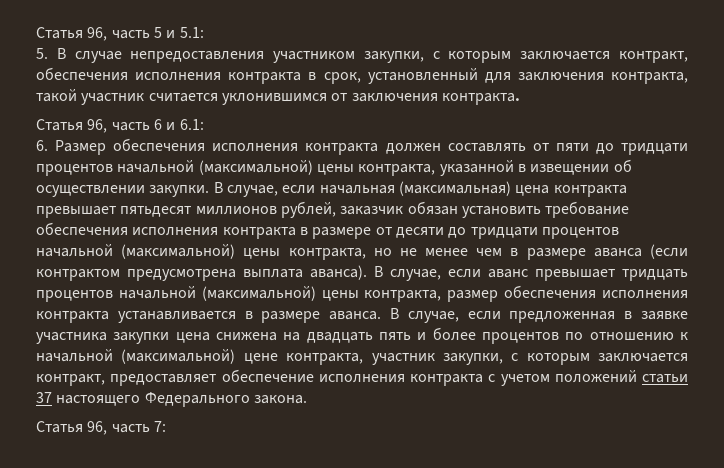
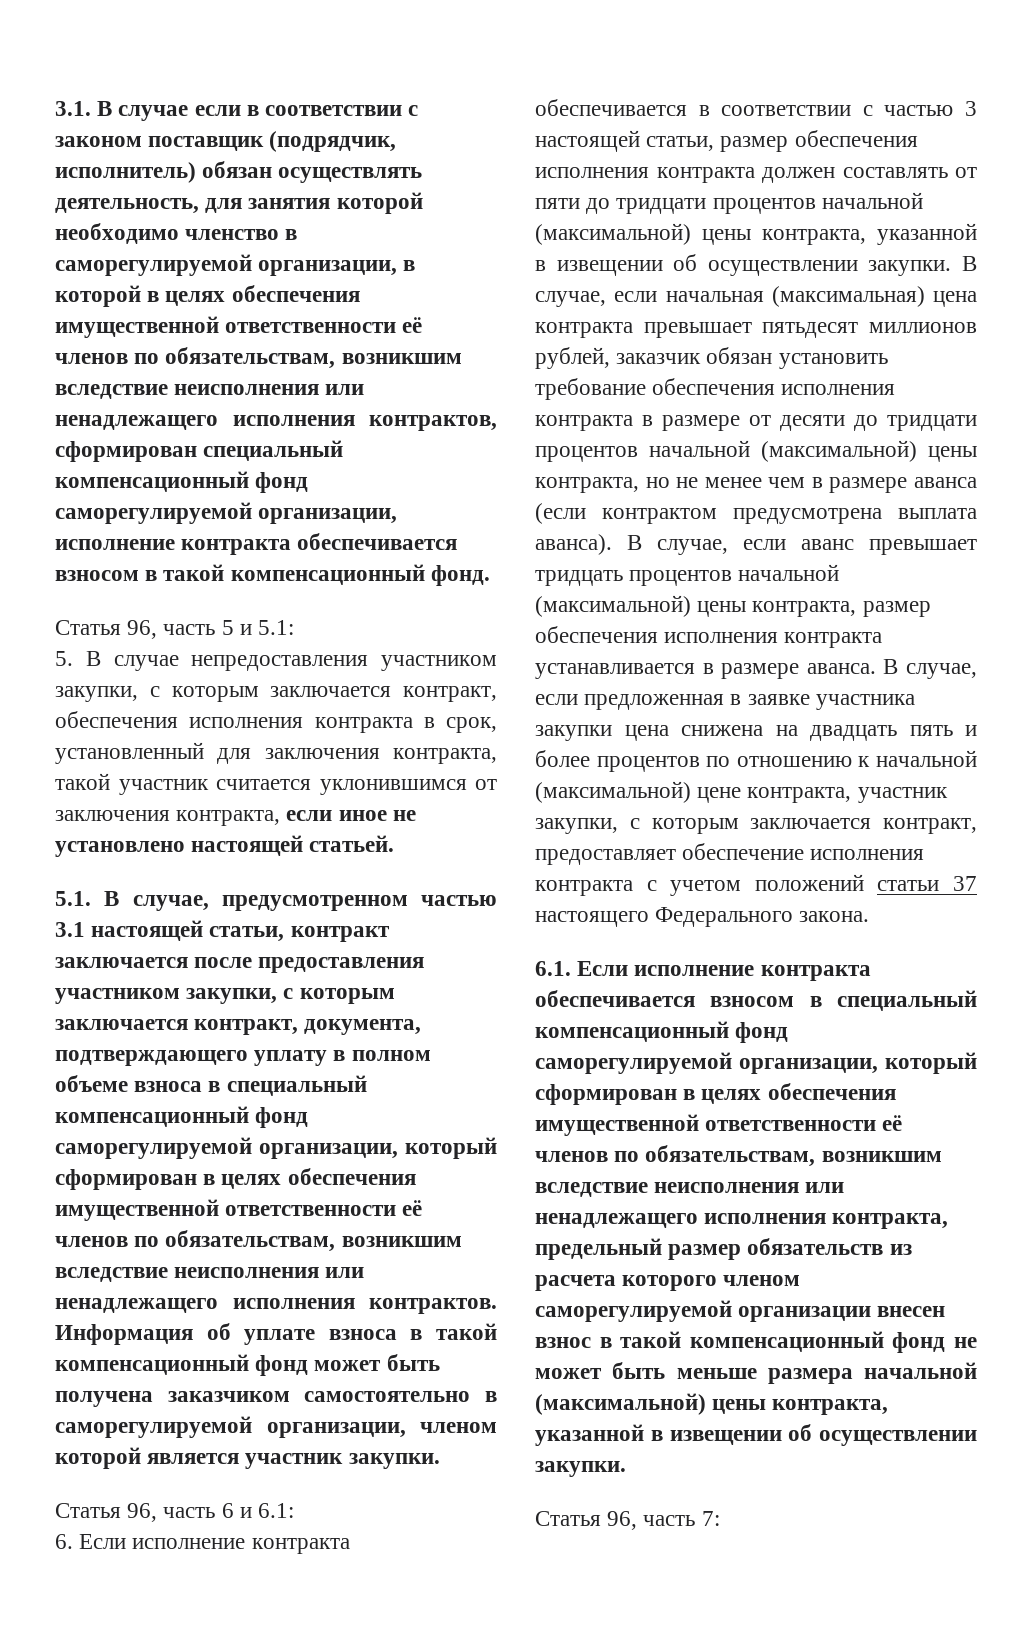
+ 3.1. В случае если в соответствии с законом поставщик (подрядчик, исполнитель) обязан осуществлять деятельность, для занятия которой необходимо членство в саморегулируемой организации, в которой в целях обеспечения имущественной ответственности её членов по обязательствам, возникшим вследствие неисполнения или ненадлежащего исполнения контрактов, сформирован специальный компенсационный фонд саморегулируемой организации, исполнение контракта обеспечивается взносом в такой компенсационный фонд.
- 5. В случае непредоставления участником закупки, с которым заключается контракт, обеспечения исполнения контракта в срок, установленный для заключения контракта, такой участник считается уклонившимся от заключения контракта.
+ 5. В случае непредоставления участником закупки, с которым заключается контракт, обеспечения исполнения контракта в срок, установленный для заключения контракта, такой участник считается уклонившимся от заключения контракта, если иное не установлено настоящей статьей.
+ 5.1. В случае, предусмотренном частью 3.1 настоящей статьи, контракт заключается после предоставления участником закупки, с которым заключается контракт, документа, подтверждающего уплату в полном объеме взноса в специальный компенсационный фонд саморегулируемой организации, который сформирован в целях обеспечения имущественной ответственности её членов по обязательствам, возникшим вследствие неисполнения или ненадлежащего исполнения контрактов. Информация об уплате взноса в такой компенсационный фонд может быть получена заказчиком самостоятельно в саморегулируемой организации, членом которой является участник закупки.
- 6. Размер обеспечения исполнения контракта должен составлять от пяти до тридцати процентов начальной (максимальной) цены контракта, указанной в извещении об осуществлении закупки.
+ 6. Если исполнение контракта обеспечивается в соответствии с частью 3 настоящей статьи, размер обеспечения исполнения контракта должен составлять от пяти до тридцати процентов начальной (максимальной) цены контракта, указанной в извещении об осуществлении закупки.
+ 6.1. Если исполнение контракта обеспечивается взносом в специальный компенсационный фонд саморегулируемой организации, который сформирован в целях обеспечения имущественной ответственности её членов по обязательствам, возникшим вследствие неисполнения или ненадлежащего исполнения контракта, предельный размер обязательств из расчета которого членом саморегулируемой организации внесен взнос в такой компенсационный фонд не может быть меньше размера начальной (максимальной) цены контракта, указанной в извещении об осуществлении закупки.

